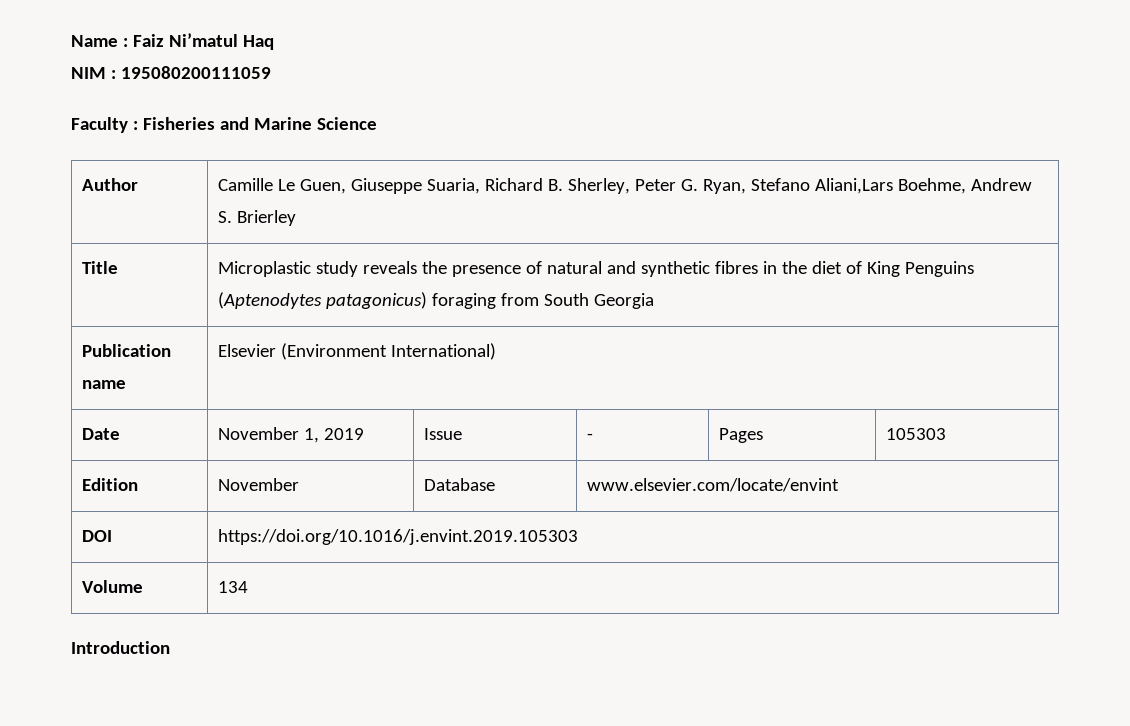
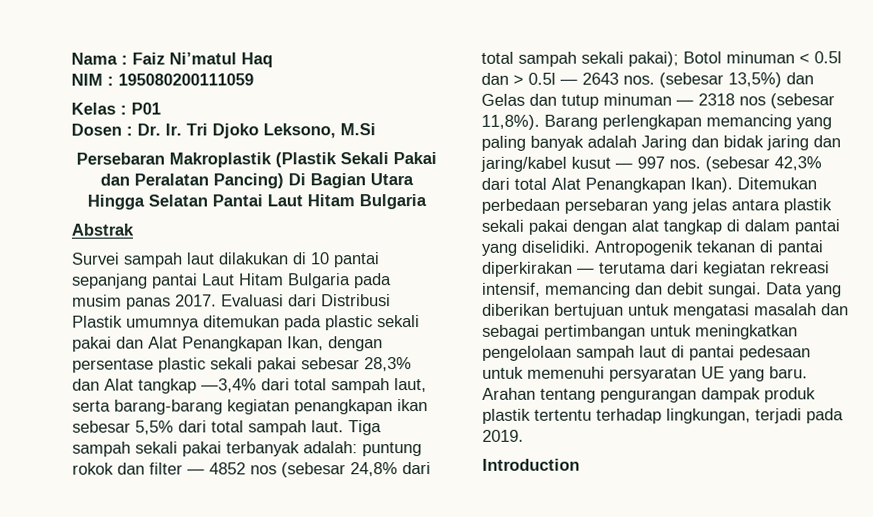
- Name : Faiz Ni’matul Haq
+ Nama : Faiz Ni’matul Haq
- Faculty : Fisheries and Marine Science
- Author | Camille Le Guen, Giuseppe Suaria, Richard B. Sherley, Peter G. Ryan, Stefano Aliani,Lars Boehme, Andrew S. Brierley
- Title | Microplastic study reveals the presence of natural and synthetic fibres in the diet of King Penguins (Aptenodytes patagonicus) foraging from South Georgia
- Publication name | Elsevier (Environment International)
- Date | November 1, 2019 | Issue | - | Pages | 105303
- Edition | November | Database | www.elsevier.com/locate/envint
- DOI | https://doi.org/10.1016/j.envint.2019.105303
- Volume | 134
+ Kelas : P01
+ Dosen : Dr. Ir. Tri Djoko Leksono, M.Si
+ Persebaran Makroplastik (Plastik Sekali Pakai dan Peralatan Pancing) Di Bagian Utara Hingga Selatan Pantai Laut Hitam Bulgaria
+ Abstrak
+ Survei sampah laut dilakukan di 10 pantai sepanjang pantai Laut Hitam Bulgaria pada musim panas 2017. Evaluasi dari Distribusi Plastik umumnya ditemukan pada plastic sekali pakai dan Alat Penangkapan Ikan, dengan persentase plastic sekali pakai sebesar 28,3% dan Alat tangkap —3,4% dari total sampah laut, serta barang-barang kegiatan penangkapan ikan sebesar 5,5% dari total sampah laut. Tiga sampah sekali pakai terbanyak adalah: puntung rokok dan filter — 4852 nos (sebesar 24,8% dari total sampah sekali pakai); Botol minuman < 0.5l dan > 0.5l — 2643 nos. (sebesar 13,5%) dan Gelas dan tutup minuman — 2318 nos (sebesar 11,8%). Barang perlengkapan memancing yang paling banyak adalah Jaring dan bidak jaring dan jaring/kabel kusut — 997 nos. (sebesar 42,3% dari total Alat Penangkapan Ikan). Ditemukan perbedaan persebaran yang jelas antara plastik sekali pakai dengan alat tangkap di dalam pantai yang diselidiki. Antropogenik tekanan di pantai diperkirakan — terutama dari kegiatan rekreasi intensif, memancing dan debit sungai. Data yang diberikan bertujuan untuk mengatasi masalah dan sebagai pertimbangan untuk meningkatkan pengelolaan sampah laut di pantai pedesaan untuk memenuhi persyaratan UE yang baru. Arahan tentang pengurangan dampak produk plastik tertentu terhadap lingkungan, terjadi pada 2019.

